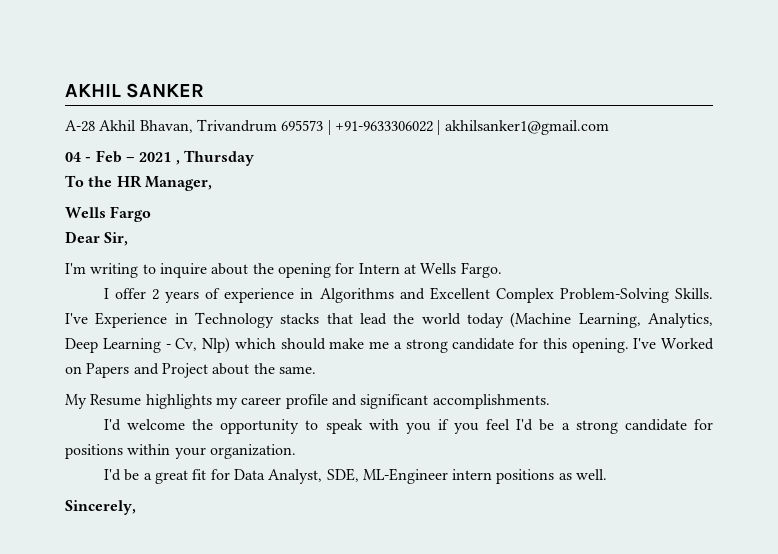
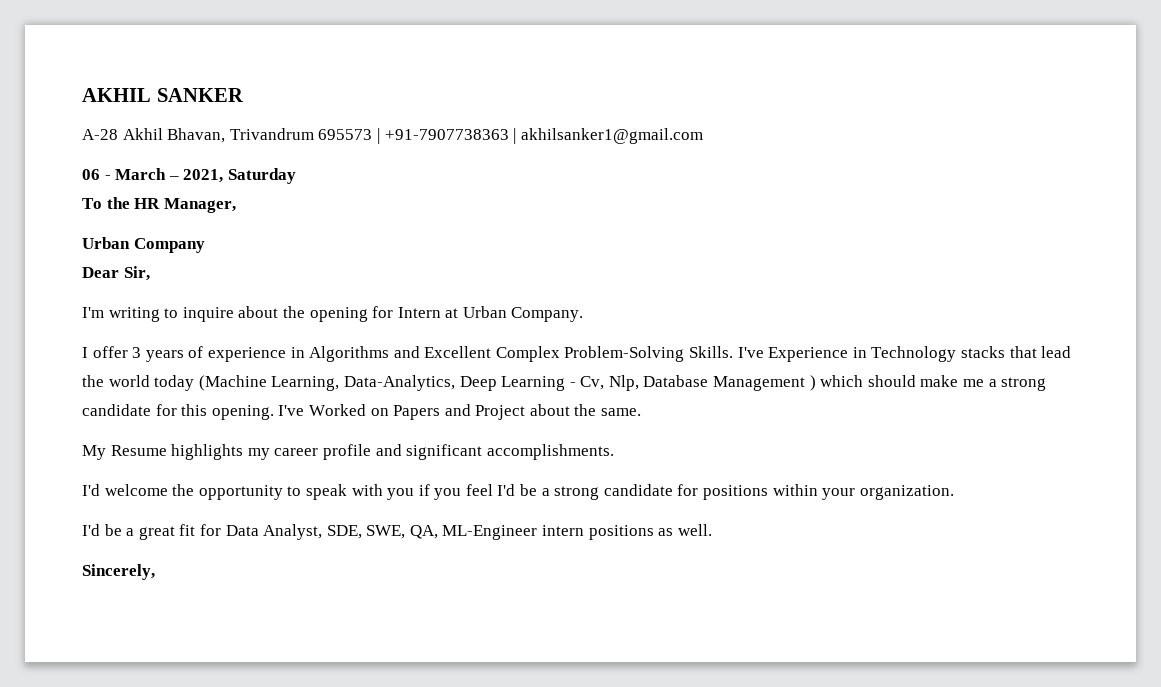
- A-28 Akhil Bhavan, Trivandrum 695573 | +91-9633306022 | akhilsanker1@gmail.com
+ A-28 Akhil Bhavan, Trivandrum 695573 | +91-7907738363 | akhilsanker1@gmail.com
- 04 - Feb – 2021 , Thursday
+ 06 - March – 2021, Saturday
- Wells Fargo
+ Urban Company
- I'm writing to inquire about the opening for Intern at Wells Fargo.
+ I'm writing to inquire about the opening for Intern at Urban Company.
- I offer 2 years of experience in Algorithms and Excellent Complex Problem-Solving Skills.
+ I offer 3 years of experience in Algorithms and Excellent Complex Problem-Solving Skills.
- I've Experience in Technology stacks that lead the world today (Machine Learning, Analytics, Deep Learning - Cv, Nlp) which should make me a strong candidate for this opening.
+ I've Experience in Technology stacks that lead the world today (Machine Learning, Data-Analytics, Deep Learning - Cv, Nlp, Database Management ) which should make me a strong candidate for this opening.
- I'd be a great fit for Data Analyst, SDE, ML-Engineer intern positions as well.
+ I'd be a great fit for Data Analyst, SDE, SWE, QA, ML-Engineer intern positions as well.

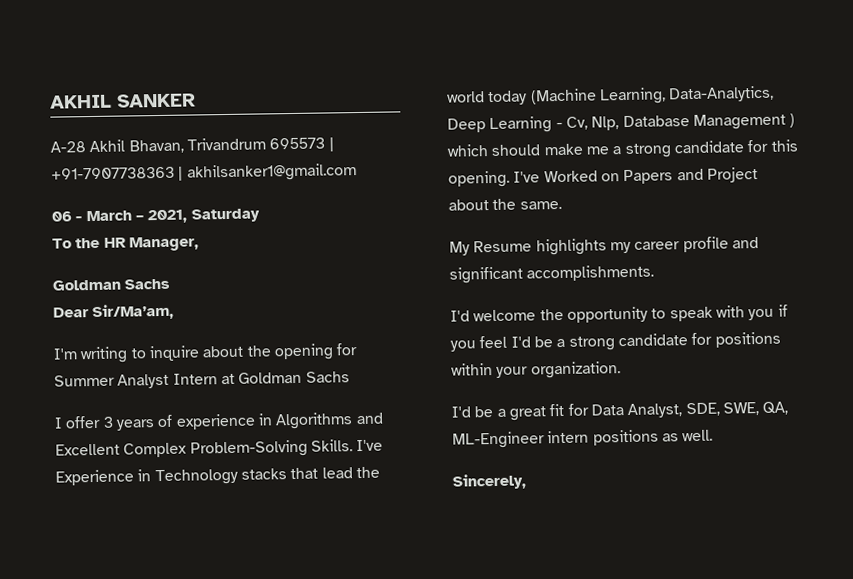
  To the HR Manager,
- Urban Company
+ Goldman Sachs
- Dear Sir,
+ Dear Sir/Ma’am,
- I'm writing to inquire about the opening for Intern at Urban Company.
+ I'm writing to inquire about the opening for Summer Analyst Intern at Goldman Sachs

